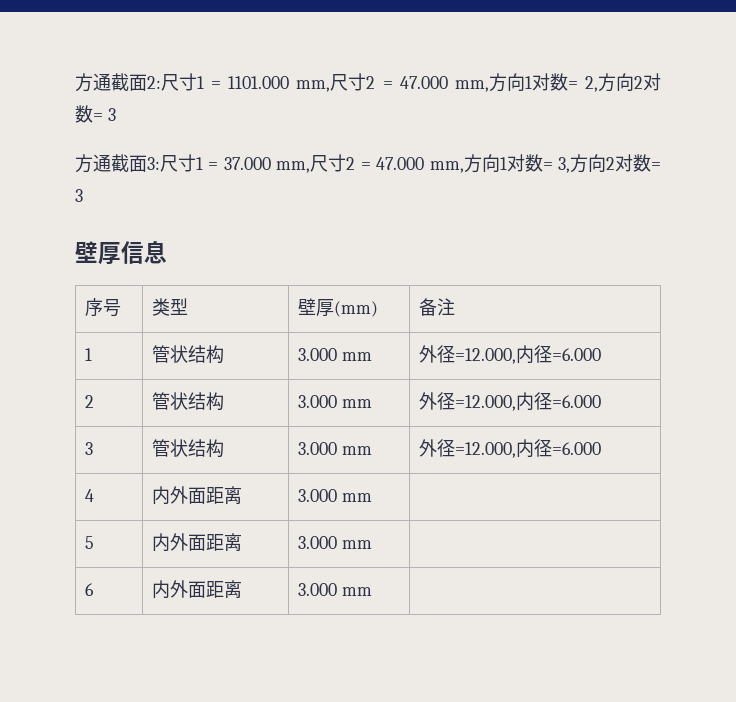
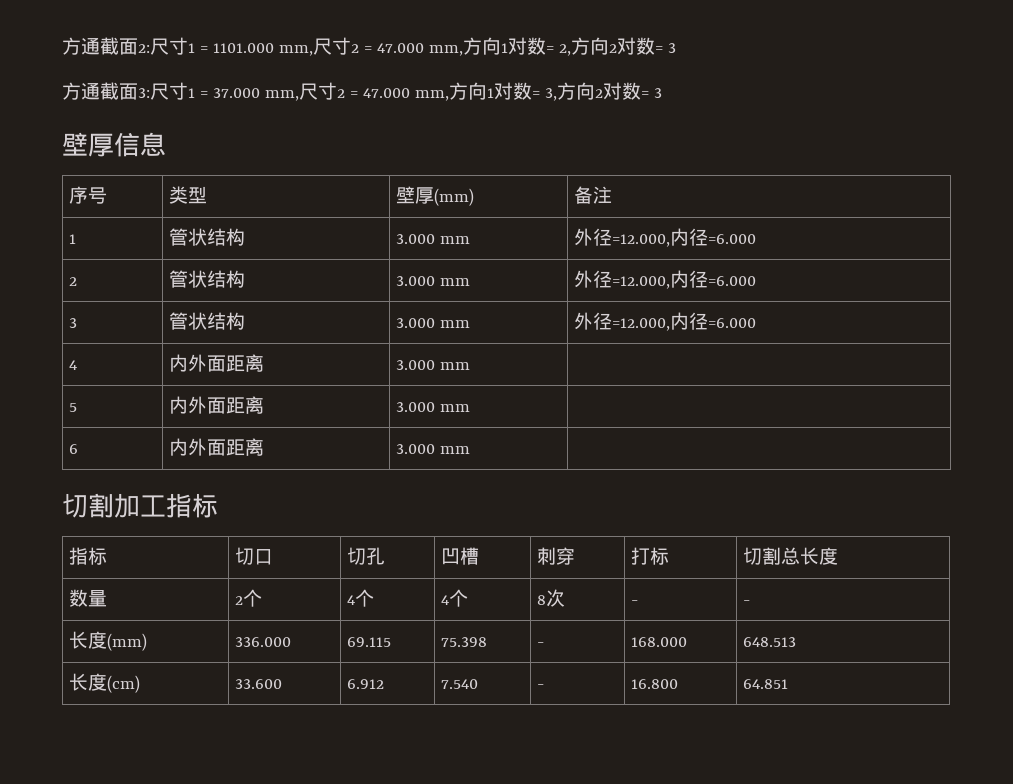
+ 切割加工指标
+ 指标 | 切口 | 切孔 | 凹槽 | 刺穿 | 打标 | 切割总长度
+ 数量 | 2个 | 4个 | 4个 | 8次 | - | -
+ 长度(mm) | 336.000 | 69.115 | 75.398 | - | 168.000 | 648.513
+ 长度(cm) | 33.600 | 6.912 | 7.540 | - | 16.800 | 64.851

